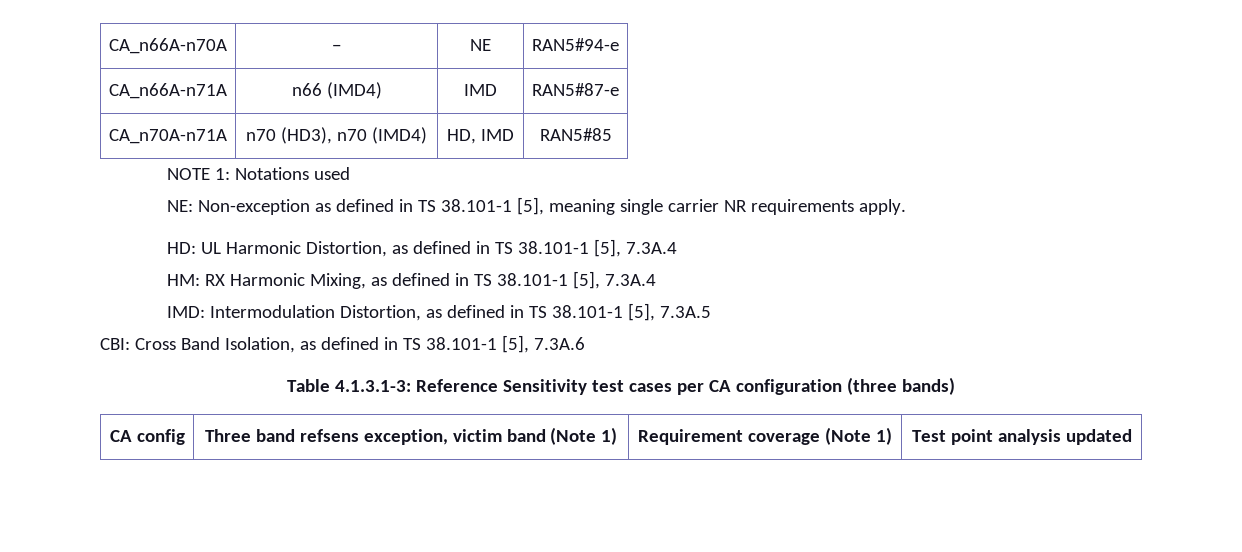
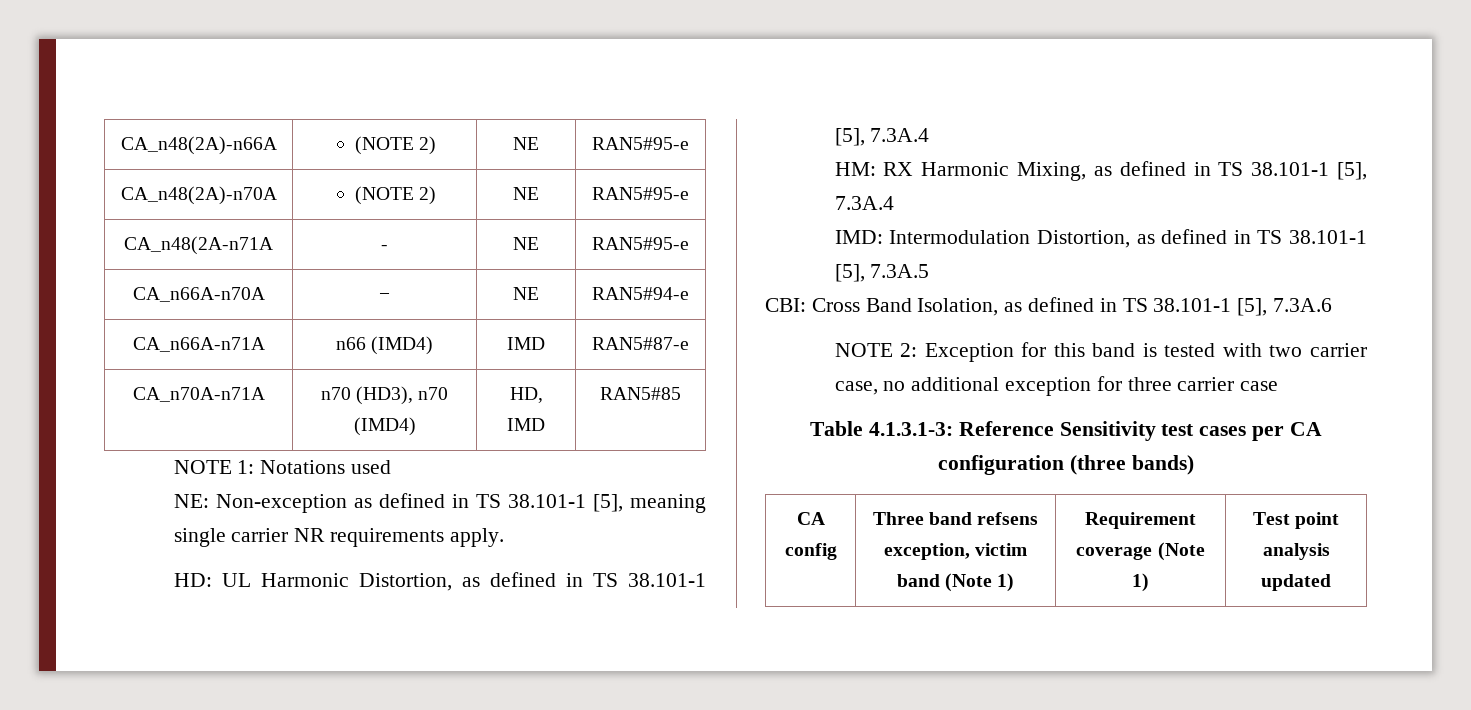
+ CA_n48(2A)-n66A | (NOTE 2) | NE | RAN5#95-e
+ CA_n48(2A)-n70A | (NOTE 2) | NE | RAN5#95-e
+ CA_n48(2A-n71A | - | NE | RAN5#95-e
+ NOTE 2: Exception for this band is tested with two carrier case, no additional exception for three carrier case

